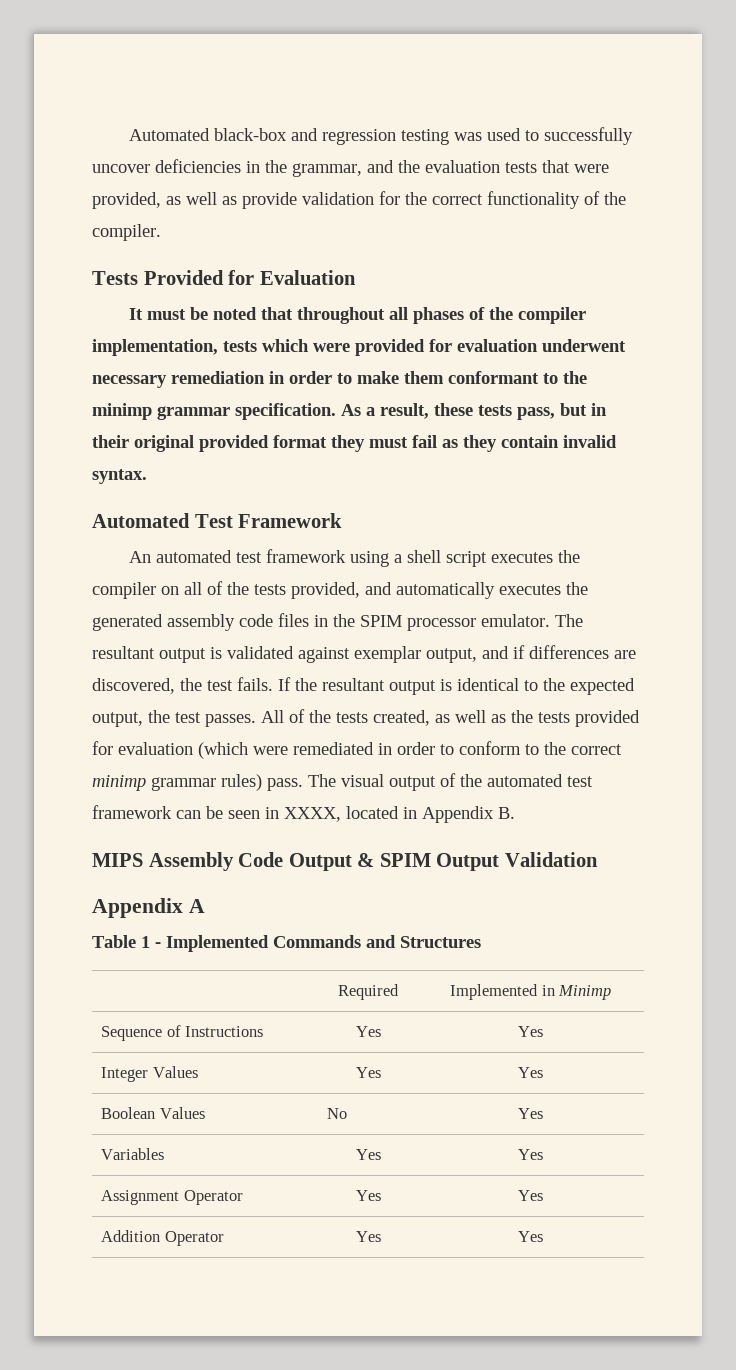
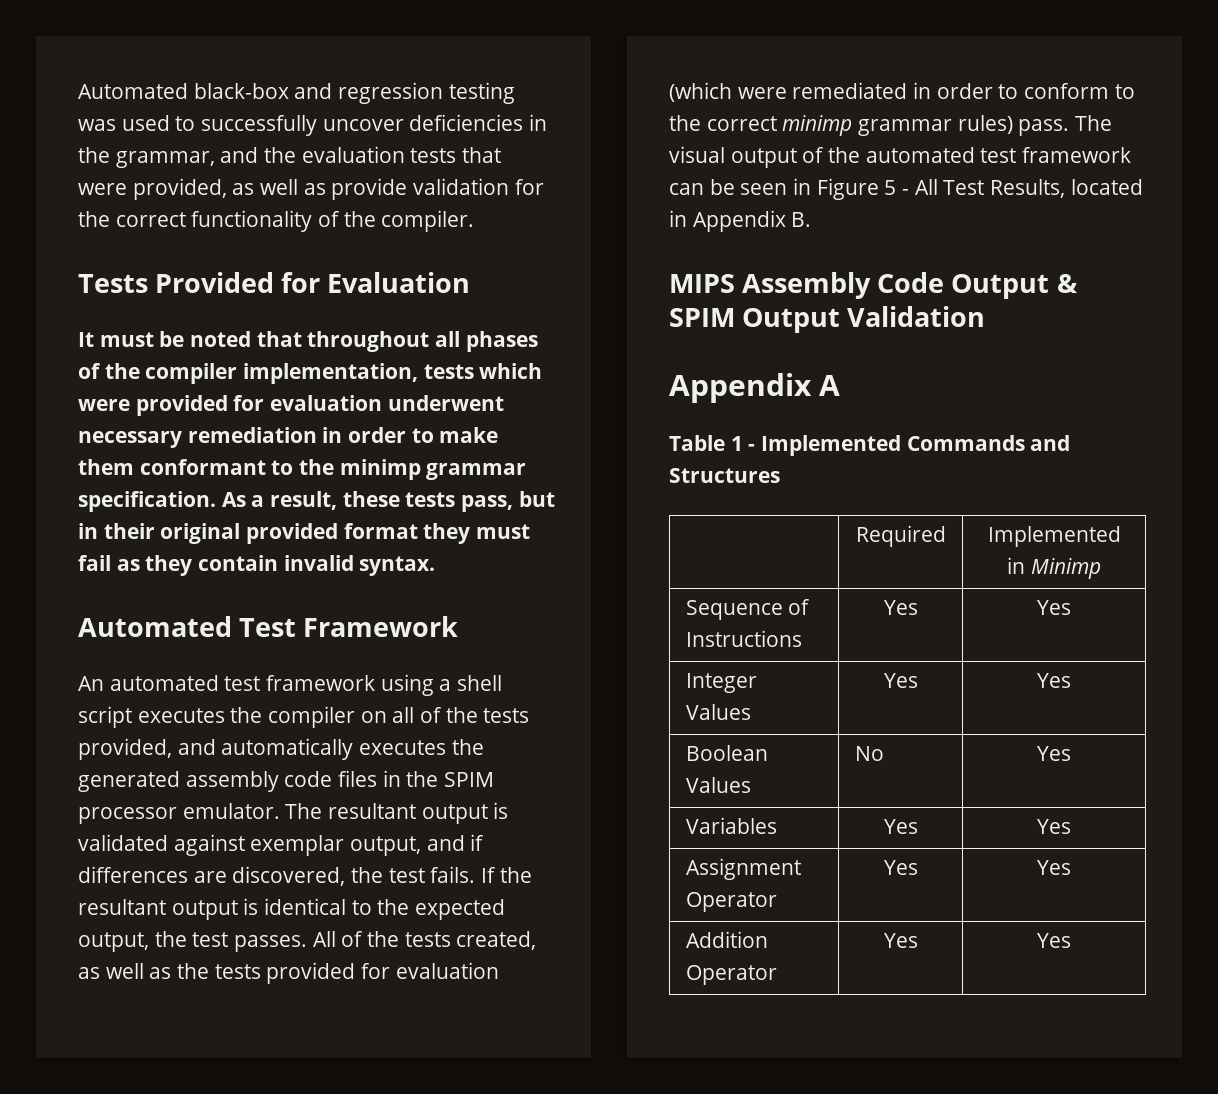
- The visual output of the automated test framework can be seen in XXXX, located in Appendix B.
+ The visual output of the automated test framework can be seen in Figure 5 - All Test Results, located in Appendix B.

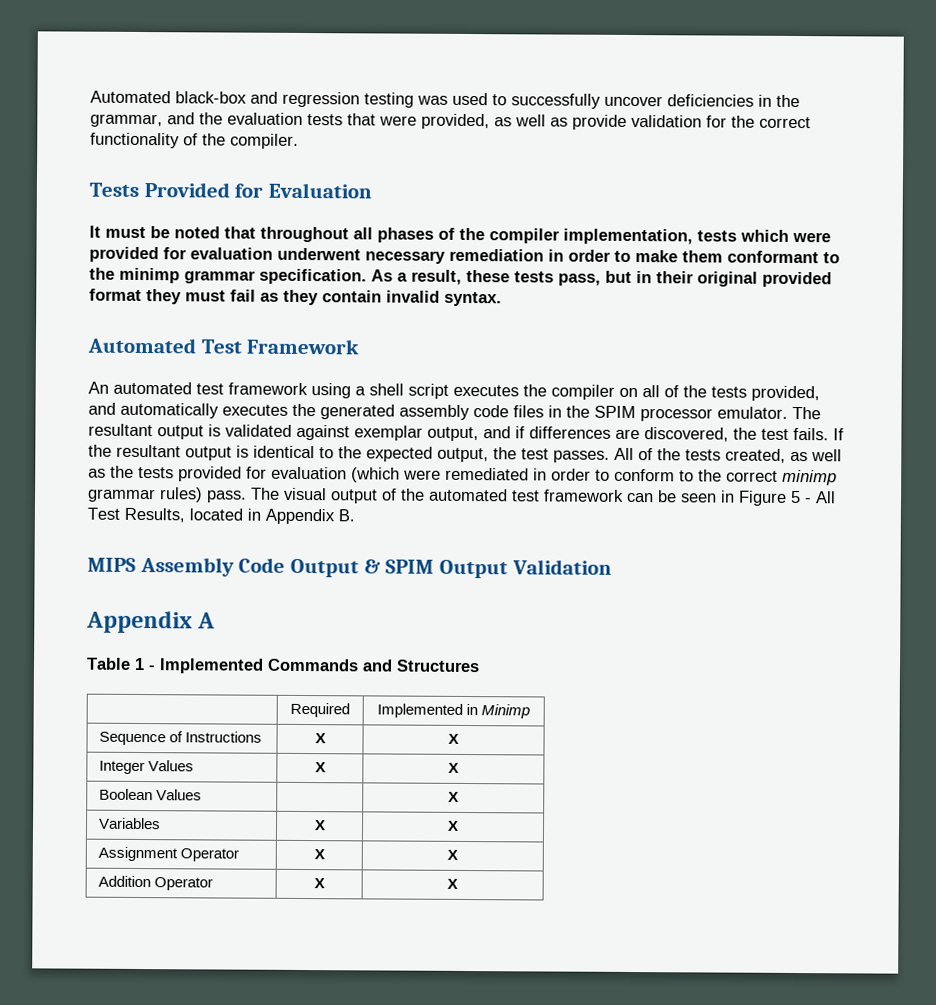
- Sequence of Instructions | Yes | Yes
+ Sequence of Instructions | X | X
- Integer Values | Yes | Yes
+ Integer Values | X | X
- Boolean Values | No | Yes
+ Boolean Values | | X
- Variables | Yes | Yes
+ Variables | X | X
- Assignment Operator | Yes | Yes
+ Assignment Operator | X | X
- Addition Operator | Yes | Yes
+ Addition Operator | X | X

